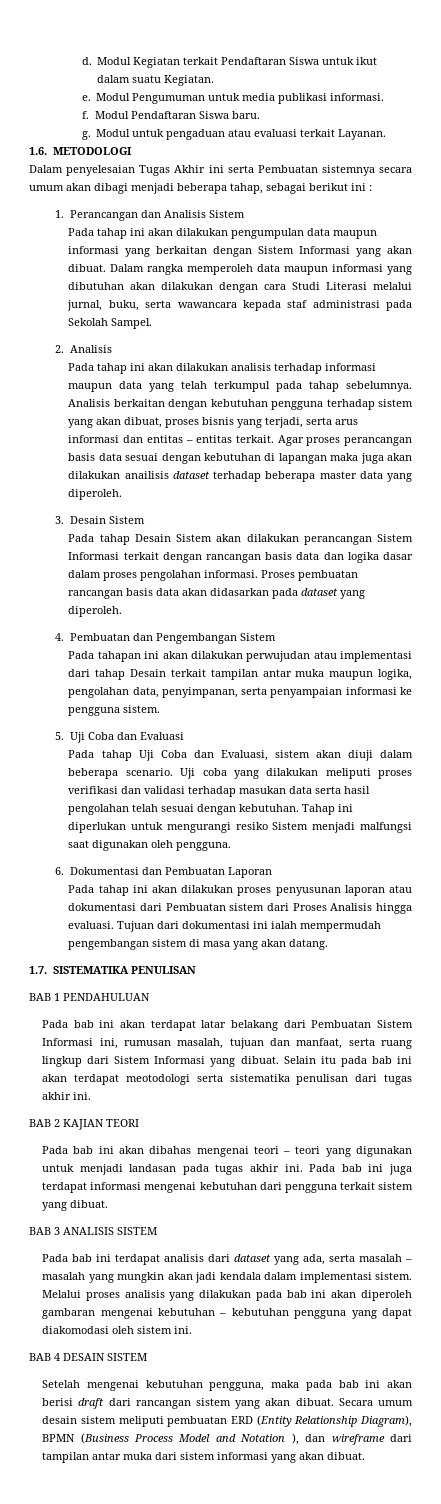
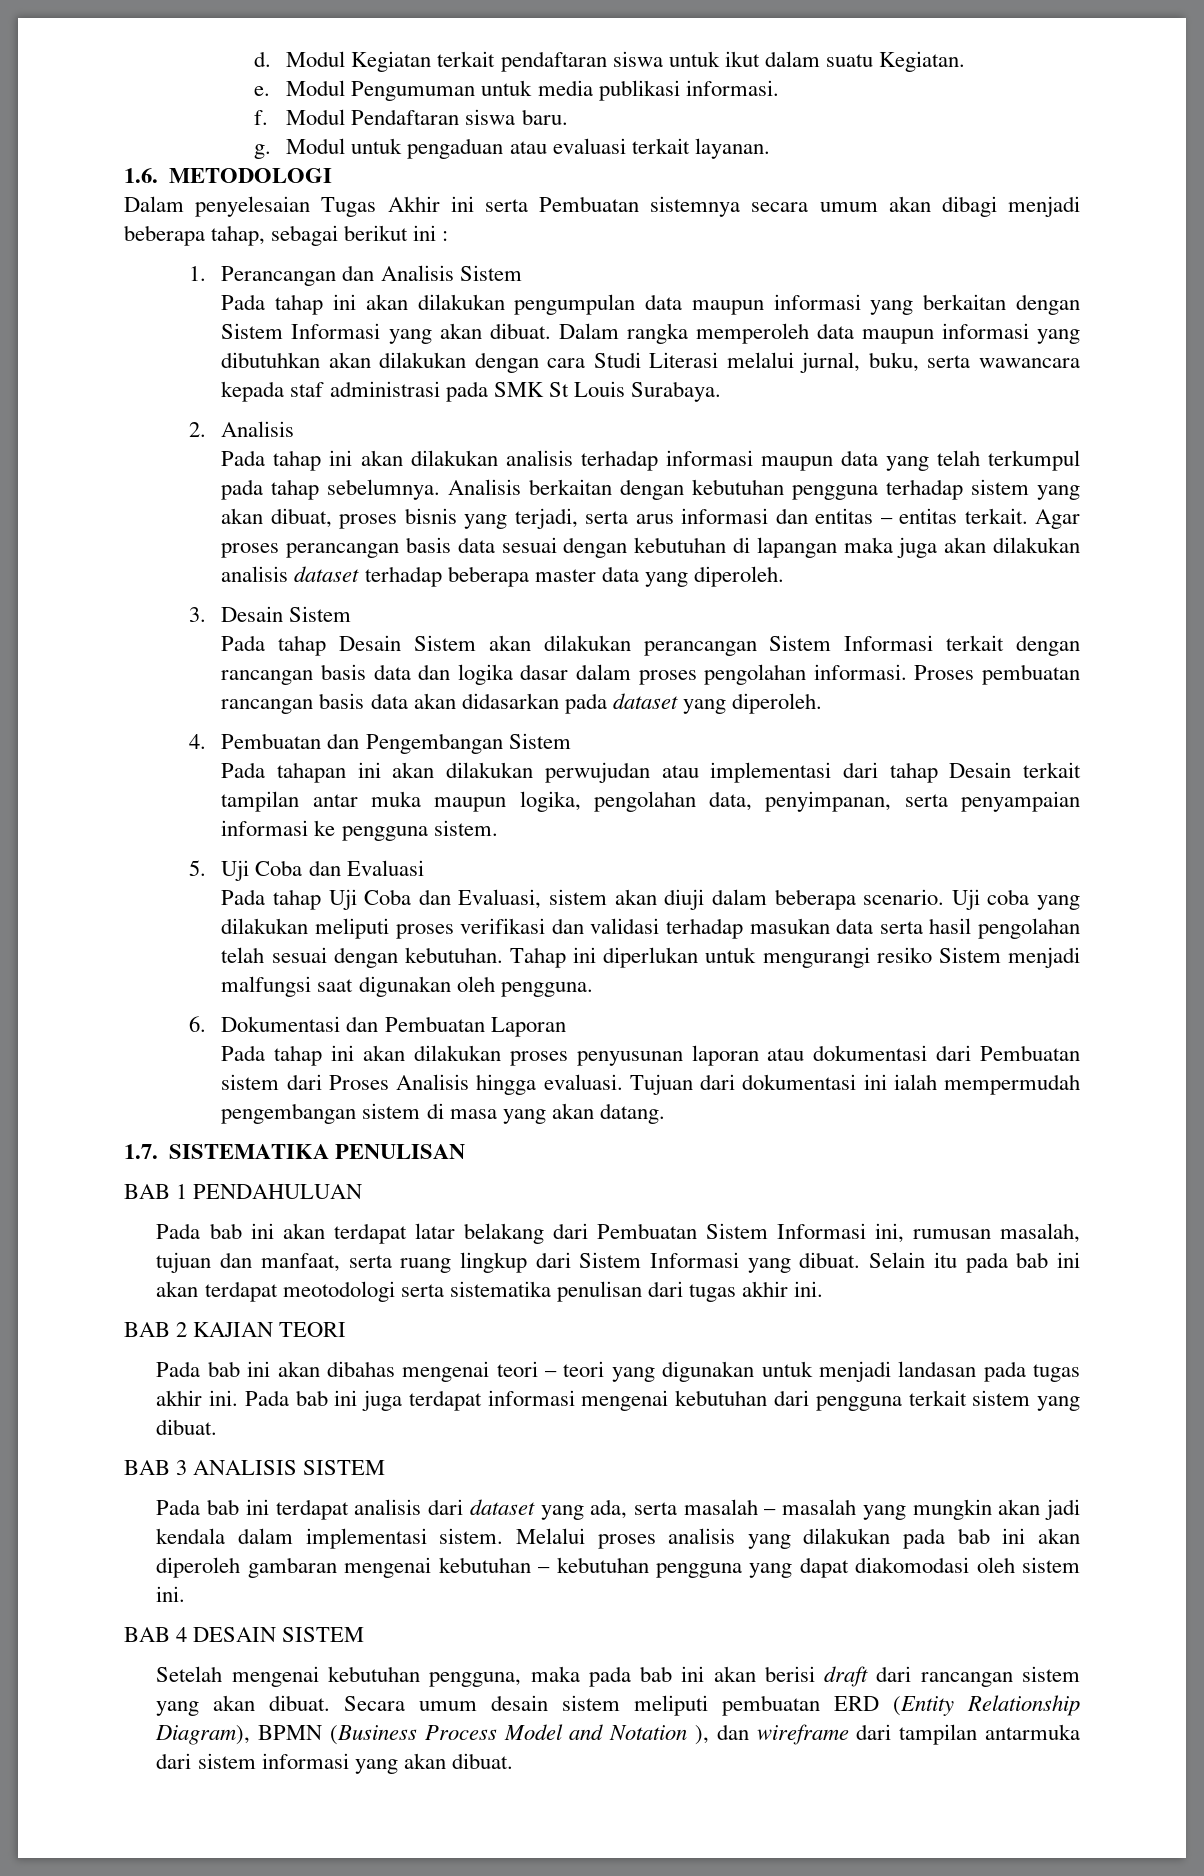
- Modul Kegiatan terkait Pendaftaran Siswa untuk ikut dalam suatu Kegiatan.
+ Modul Kegiatan terkait pendaftaran siswa untuk ikut dalam suatu Kegiatan.
- Modul Pendaftaran Siswa baru.
+ Modul Pendaftaran siswa baru.
- Modul untuk pengaduan atau evaluasi terkait Layanan.
+ Modul untuk pengaduan atau evaluasi terkait layanan.
- Dalam rangka memperoleh data maupun informasi yang dibutuhan akan dilakukan dengan cara Studi Literasi melalui jurnal, buku, serta wawancara kepada staf administrasi pada Sekolah Sampel.
+ Dalam rangka memperoleh data maupun informasi yang dibutuhkan akan dilakukan dengan cara Studi Literasi melalui jurnal, buku, serta wawancara kepada staf administrasi pada SMK St Louis Surabaya.
- Agar proses perancangan basis data sesuai dengan kebutuhan di lapangan maka juga akan dilakukan anailisis dataset terhadap beberapa master data yang diperoleh.
+ Agar proses perancangan basis data sesuai dengan kebutuhan di lapangan maka juga akan dilakukan analisis dataset terhadap beberapa master data yang diperoleh.
- Secara umum desain sistem meliputi pembuatan ERD (Entity Relationship Diagram), BPMN (Business Process Model and Notation ), dan wireframe dari tampilan antar muka dari sistem informasi yang akan dibuat.
+ Secara umum desain sistem meliputi pembuatan ERD (Entity Relationship Diagram), BPMN (Business Process Model and Notation ), dan wireframe dari tampilan antarmuka dari sistem informasi yang akan dibuat.

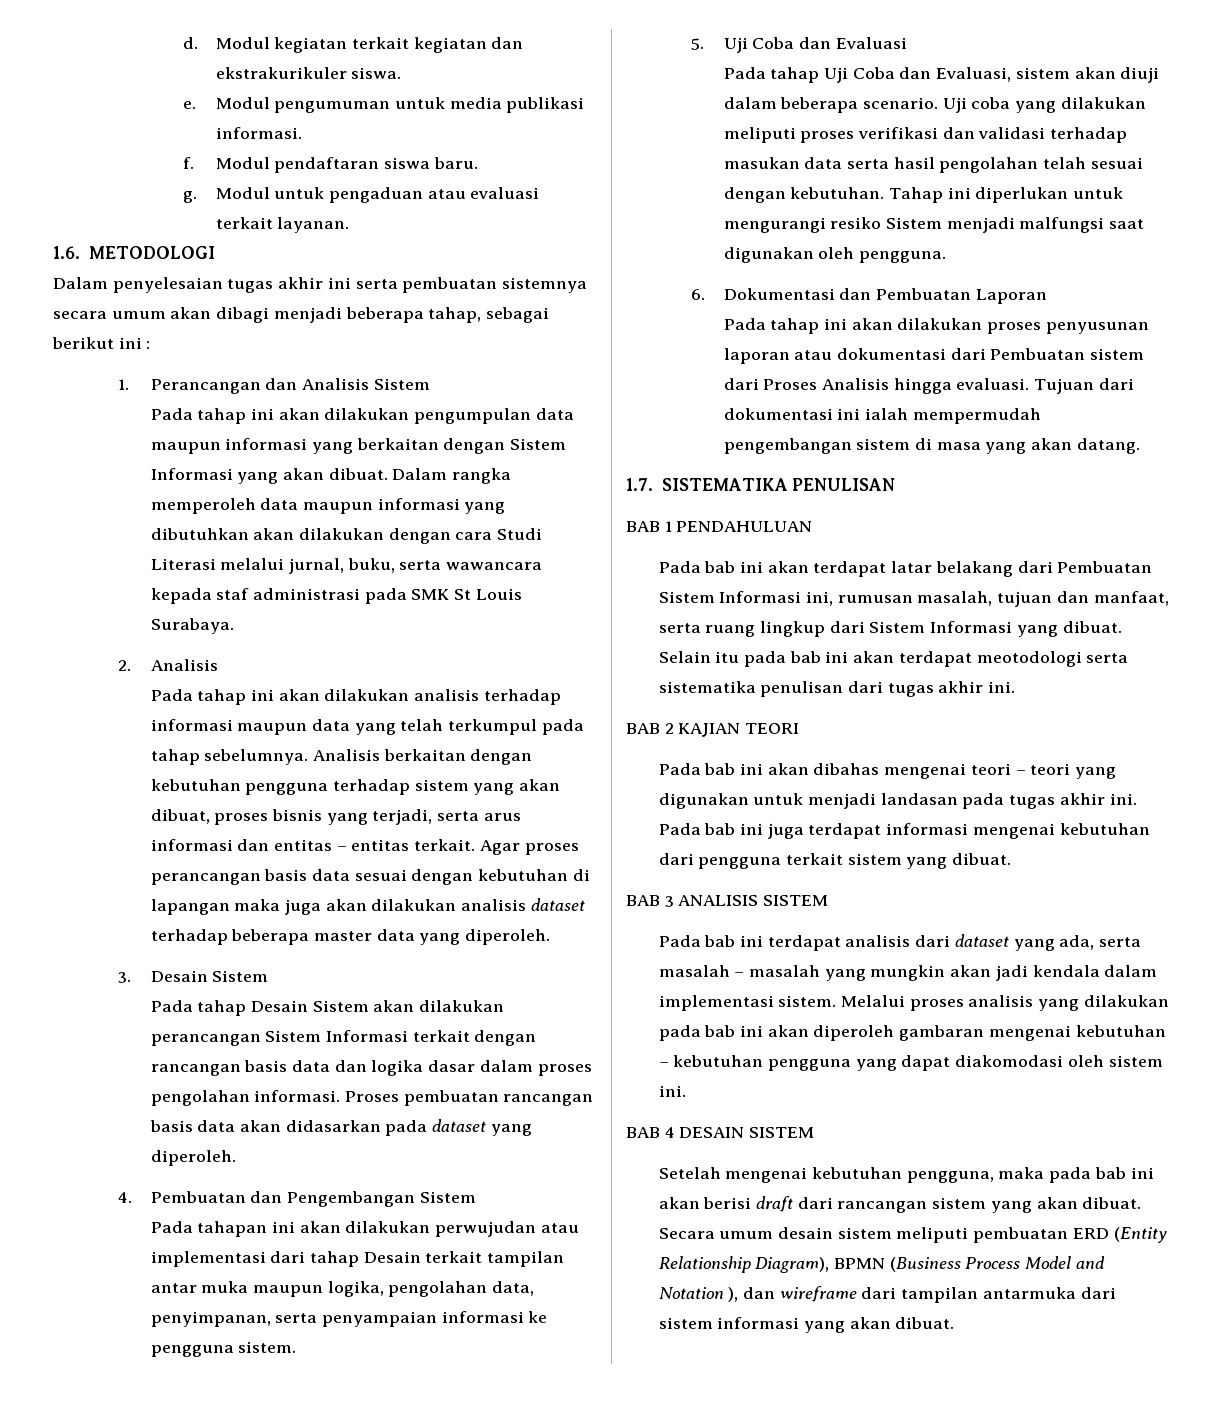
- Modul Kegiatan terkait pendaftaran siswa untuk ikut dalam suatu Kegiatan.
+ Modul kegiatan terkait kegiatan dan ekstrakurikuler siswa.
- Modul Pengumuman untuk media publikasi informasi.
+ Modul pengumuman untuk media publikasi informasi.
- Modul Pendaftaran siswa baru.
+ Modul pendaftaran siswa baru.
- Dalam penyelesaian Tugas Akhir ini serta Pembuatan sistemnya secara umum akan dibagi menjadi beberapa tahap, sebagai berikut ini :
+ Dalam penyelesaian tugas akhir ini serta pembuatan sistemnya secara umum akan dibagi menjadi beberapa tahap, sebagai berikut ini :

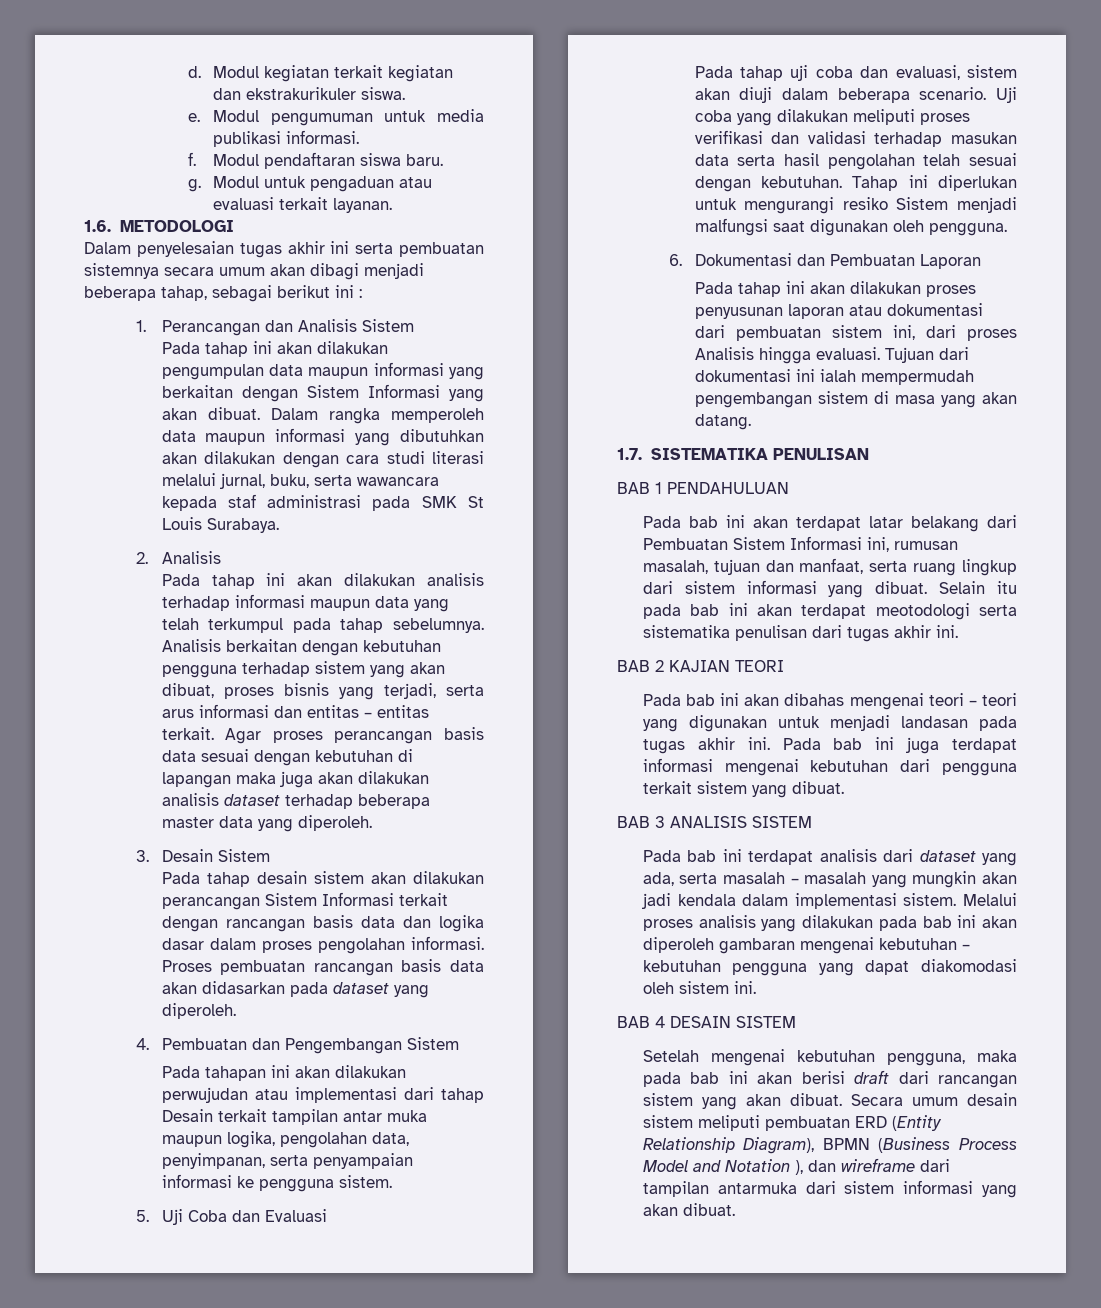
- Dalam rangka memperoleh data maupun informasi yang dibutuhkan akan dilakukan dengan cara Studi Literasi melalui jurnal, buku, serta wawancara kepada staf administrasi pada SMK St Louis Surabaya.
+ Dalam rangka memperoleh data maupun informasi yang dibutuhkan akan dilakukan dengan cara studi literasi melalui jurnal, buku, serta wawancara kepada staf administrasi pada SMK St Louis Surabaya.
- Pada tahap Desain Sistem akan dilakukan perancangan Sistem Informasi terkait dengan rancangan basis data dan logika dasar dalam proses pengolahan informasi.
+ Pada tahap desain sistem akan dilakukan perancangan Sistem Informasi terkait dengan rancangan basis data dan logika dasar dalam proses pengolahan informasi.
- Pada tahap Uji Coba dan Evaluasi, sistem akan diuji dalam beberapa scenario.
+ Pada tahap uji coba dan evaluasi, sistem akan diuji dalam beberapa scenario.
- Pada tahap ini akan dilakukan proses penyusunan laporan atau dokumentasi dari Pembuatan sistem dari Proses Analisis hingga evaluasi.
+ Pada tahap ini akan dilakukan proses penyusunan laporan atau dokumentasi dari pembuatan sistem ini, dari proses Analisis hingga evaluasi.
- Pada bab ini akan terdapat latar belakang dari Pembuatan Sistem Informasi ini, rumusan masalah, tujuan dan manfaat, serta ruang lingkup dari Sistem Informasi yang dibuat.
+ Pada bab ini akan terdapat latar belakang dari Pembuatan Sistem Informasi ini, rumusan masalah, tujuan dan manfaat, serta ruang lingkup dari sistem informasi yang dibuat.

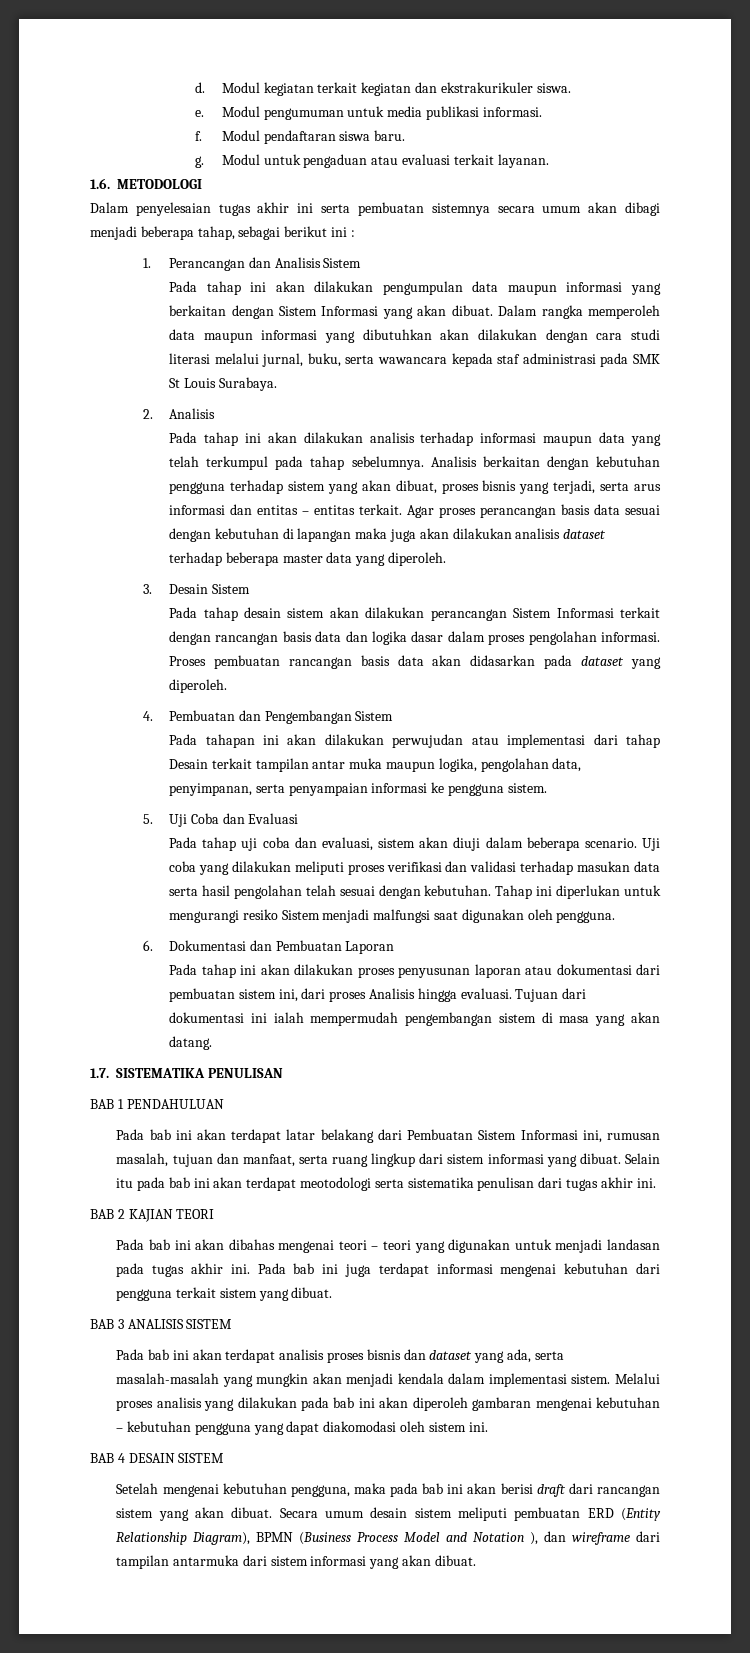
- Pada bab ini terdapat analisis dari dataset yang ada, serta masalah – masalah yang mungkin akan jadi kendala dalam implementasi sistem.
+ Pada bab ini akan terdapat analisis proses bisnis dan dataset yang ada, serta masalah-masalah yang mungkin akan menjadi kendala dalam implementasi sistem.

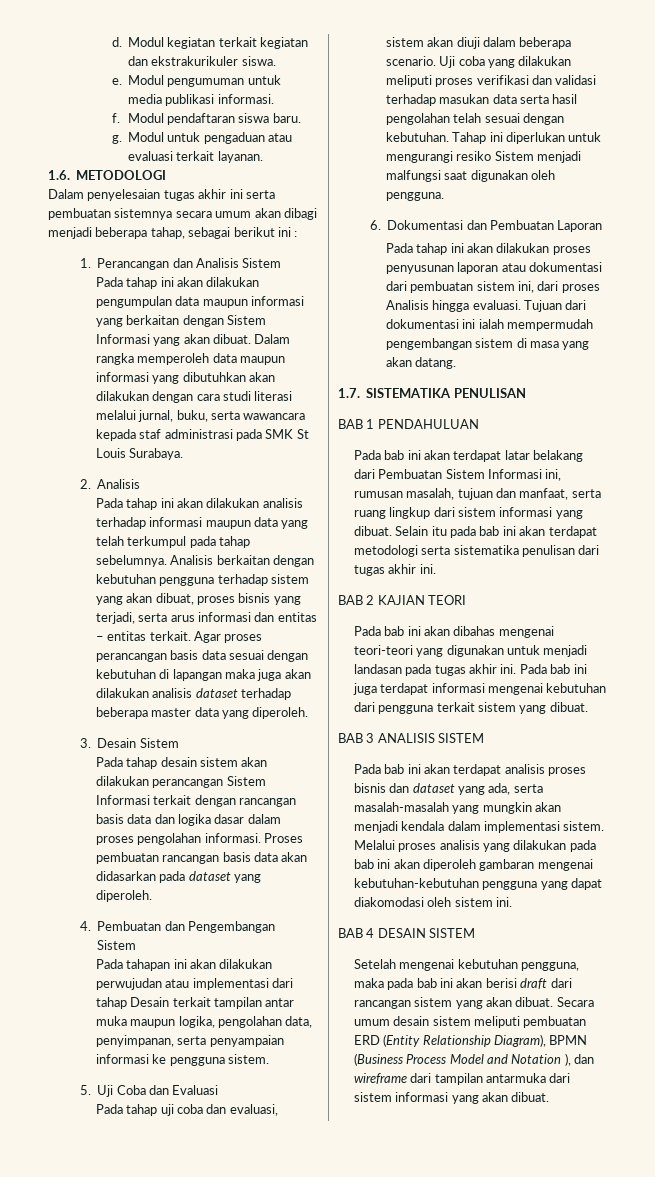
- Selain itu pada bab ini akan terdapat meotodologi serta sistematika penulisan dari tugas akhir ini.
+ Selain itu pada bab ini akan terdapat metodologi serta sistematika penulisan dari tugas akhir ini.
- Pada bab ini akan dibahas mengenai teori – teori yang digunakan untuk menjadi landasan pada tugas akhir ini.
+ Pada bab ini akan dibahas mengenai teori-teori yang digunakan untuk menjadi landasan pada tugas akhir ini.
- Melalui proses analisis yang dilakukan pada bab ini akan diperoleh gambaran mengenai kebutuhan – kebutuhan pengguna yang dapat diakomodasi oleh sistem ini.
+ Melalui proses analisis yang dilakukan pada bab ini akan diperoleh gambaran mengenai kebutuhan-kebutuhan pengguna yang dapat diakomodasi oleh sistem ini.

